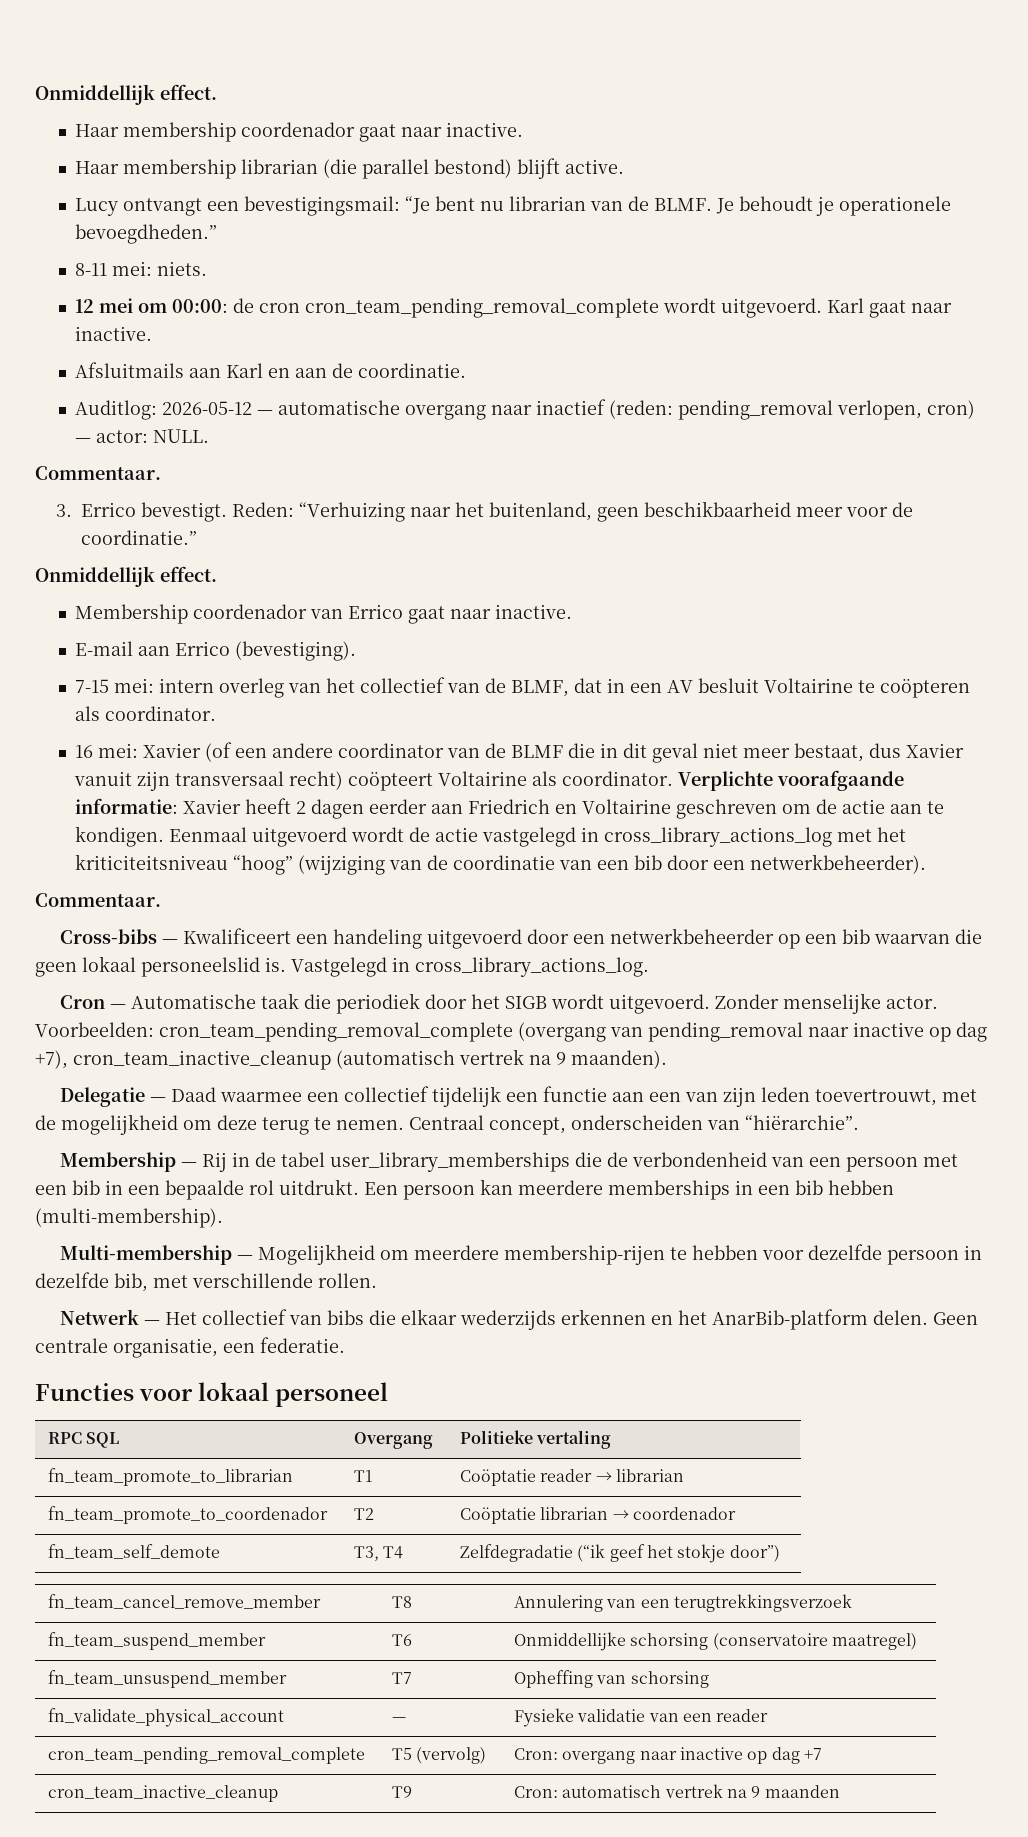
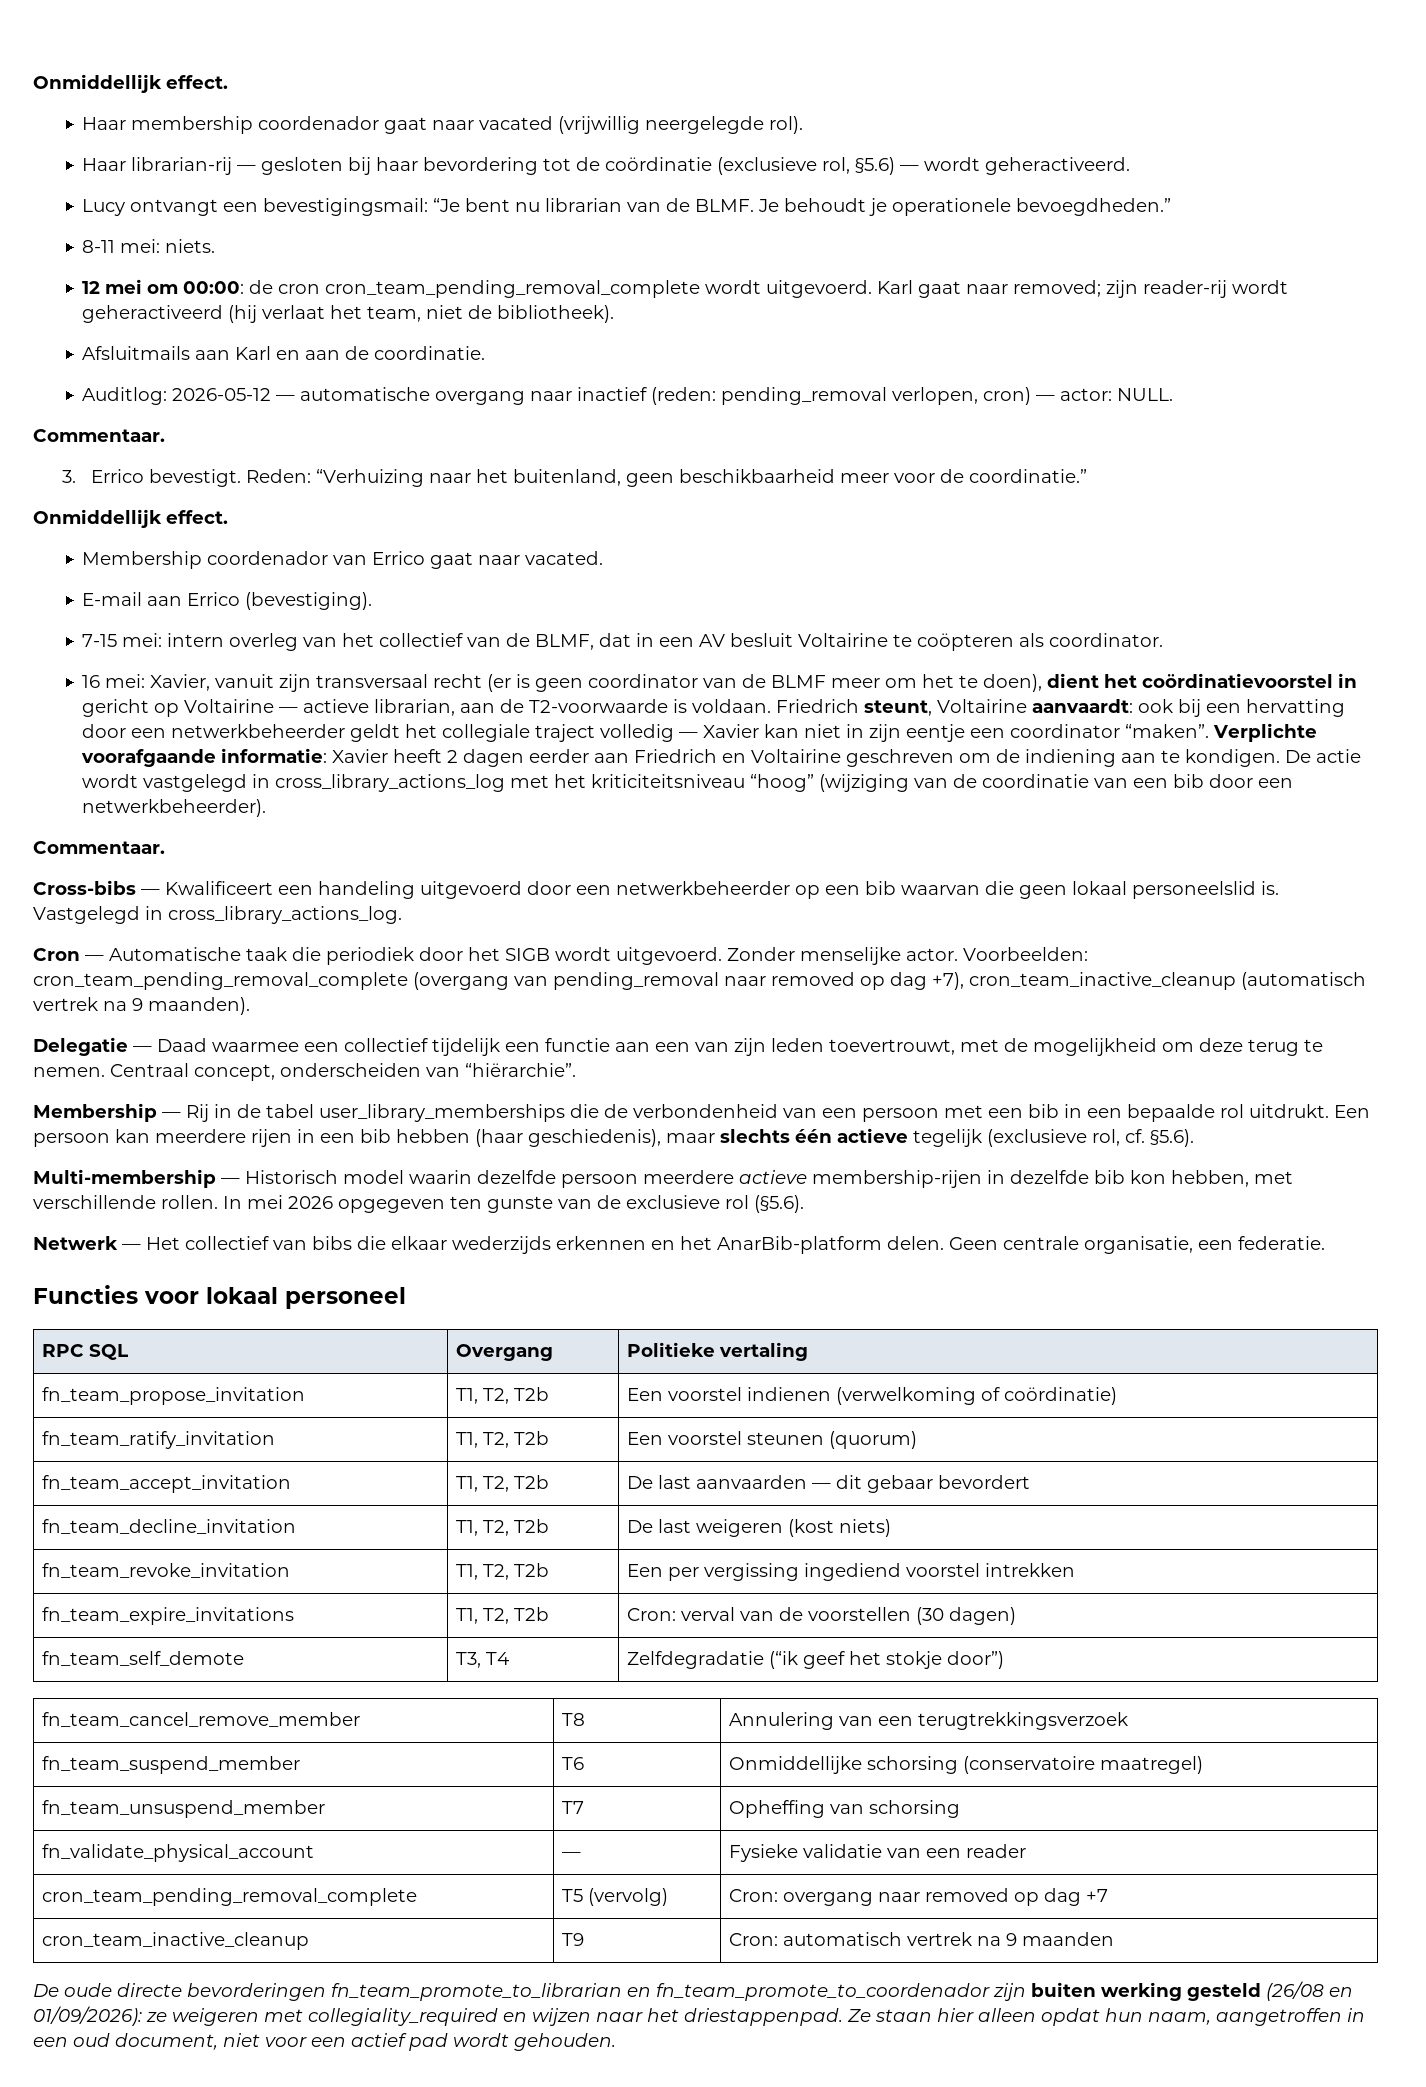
- Haar membership coordenador gaat naar inactive.
- Haar membership librarian (die parallel bestond) blijft active.
+ Haar membership coordenador gaat naar vacated (vrijwillig neergelegde rol).
+ Haar librarian-rij — gesloten bij haar bevordering tot de coördinatie (exclusieve rol, §5.6) — wordt geheractiveerd.
- Karl gaat naar inactive.
+ Karl gaat naar removed; zijn reader-rij wordt geheractiveerd (hij verlaat het team, niet de bibliotheek).
- Membership coordenador van Errico gaat naar inactive.
+ Membership coordenador van Errico gaat naar vacated.
- 16 mei: Xavier (of een andere coordinator van de BLMF die in dit geval niet meer bestaat, dus Xavier vanuit zijn transversaal recht) coöpteert Voltairine als coordinator.
+ 16 mei: Xavier, vanuit zijn transversaal recht (er is geen coordinator van de BLMF meer om het te doen), dient het coördinatievoorstel in gericht op Voltairine — actieve librarian, aan de T2-voorwaarde is voldaan. Friedrich steunt, Voltairine aanvaardt: ook bij een hervatting door een netwerkbeheerder geldt het collegiale traject volledig — Xavier kan niet in zijn eentje een coordinator “maken”.
- Verplichte voorafgaande informatie: Xavier heeft 2 dagen eerder aan Friedrich en Voltairine geschreven om de actie aan te kondigen.
+ Verplichte voorafgaande informatie: Xavier heeft 2 dagen eerder aan Friedrich en Voltairine geschreven om de indiening aan te kondigen.
- Eenmaal uitgevoerd wordt de actie vastgelegd in cross_library_actions_log met het kriticiteitsniveau “hoog” (wijziging van de coordinatie van een bib door een netwerkbeheerder).
+ De actie wordt vastgelegd in cross_library_actions_log met het kriticiteitsniveau “hoog” (wijziging van de coordinatie van een bib door een netwerkbeheerder).
- Voorbeelden: cron_team_pending_removal_complete (overgang van pending_removal naar inactive op dag +7), cron_team_inactive_cleanup (automatisch vertrek na 9 maanden).
+ Voorbeelden: cron_team_pending_removal_complete (overgang van pending_removal naar removed op dag +7), cron_team_inactive_cleanup (automatisch vertrek na 9 maanden).
- Een persoon kan meerdere memberships in een bib hebben (multi-membership).
- Multi-membership — Mogelijkheid om meerdere membership-rijen te hebben voor dezelfde persoon in dezelfde bib, met verschillende rollen.
+ Een persoon kan meerdere rijen in een bib hebben (haar geschiedenis), maar slechts één actieve tegelijk (exclusieve rol, cf. §5.6).
+ Multi-membership — Historisch model waarin dezelfde persoon meerdere actieve membership-rijen in dezelfde bib kon hebben, met verschillende rollen. In mei 2026 opgegeven ten gunste van de exclusieve rol (§5.6).
- fn_team_promote_to_librarian | T1 | Coöptatie reader → librarian
- fn_team_promote_to_coordenador | T2 | Coöptatie librarian → coordenador
+ fn_team_propose_invitation | T1, T2, T2b | Een voorstel indienen (verwelkoming of coördinatie)
+ fn_team_ratify_invitation | T1, T2, T2b | Een voorstel steunen (quorum)
+ fn_team_accept_invitation | T1, T2, T2b | De last aanvaarden — dit gebaar bevordert
+ fn_team_decline_invitation | T1, T2, T2b | De last weigeren (kost niets)
+ fn_team_revoke_invitation | T1, T2, T2b | Een per vergissing ingediend voorstel intrekken
+ fn_team_expire_invitations | T1, T2, T2b | Cron: verval van de voorstellen (30 dagen)
- cron_team_pending_removal_complete | T5 (vervolg) | Cron: overgang naar inactive op dag +7
+ cron_team_pending_removal_complete | T5 (vervolg) | Cron: overgang naar removed op dag +7
+ De oude directe bevorderingen fn_team_promote_to_librarian en fn_team_promote_to_coordenador zijn buiten werking gesteld (26/08 en 01/09/2026): ze weigeren met collegiality_required en wijzen naar het driestappenpad. Ze staan hier alleen opdat hun naam, aangetroffen in een oud document, niet voor een actief pad wordt gehouden.

